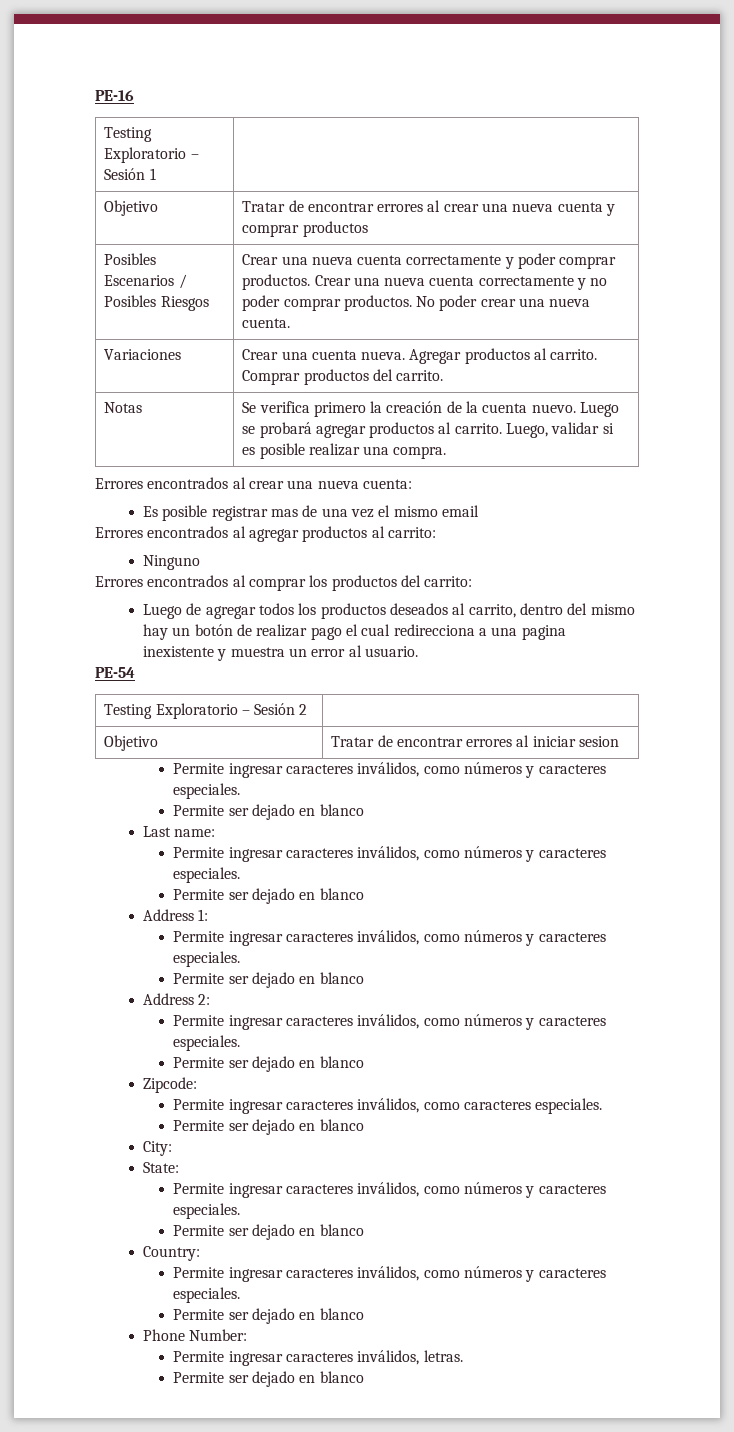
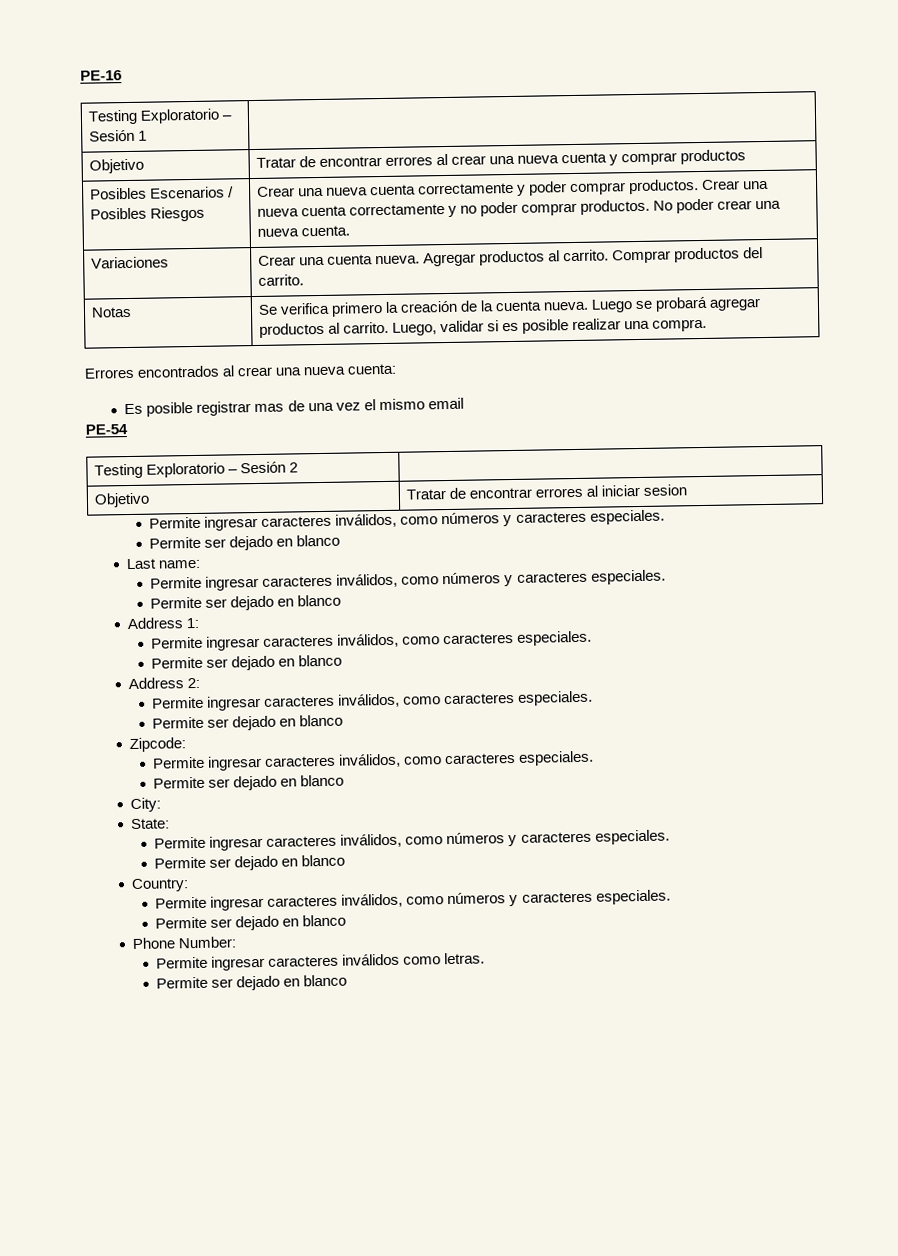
- Notas | Se verifica primero la creación de la cuenta nuevo. Luego se probará agregar productos al carrito. Luego, validar si es posible realizar una compra.
+ Notas | Se verifica primero la creación de la cuenta nueva. Luego se probará agregar productos al carrito. Luego, validar si es posible realizar una compra.
- Errores encontrados al agregar productos al carrito:
- Ninguno
- Errores encontrados al comprar los productos del carrito:
- Luego de agregar todos los productos deseados al carrito, dentro del mismo hay un botón de realizar pago el cual redirecciona a una pagina inexistente y muestra un error al usuario.
  Address 1:
- Permite ingresar caracteres inválidos, como números y caracteres especiales.
+ Permite ingresar caracteres inválidos, como caracteres especiales.
  Address 2:
- Permite ingresar caracteres inválidos, como números y caracteres especiales.
+ Permite ingresar caracteres inválidos, como caracteres especiales.
- Permite ingresar caracteres inválidos, letras.
+ Permite ingresar caracteres inválidos como letras.

